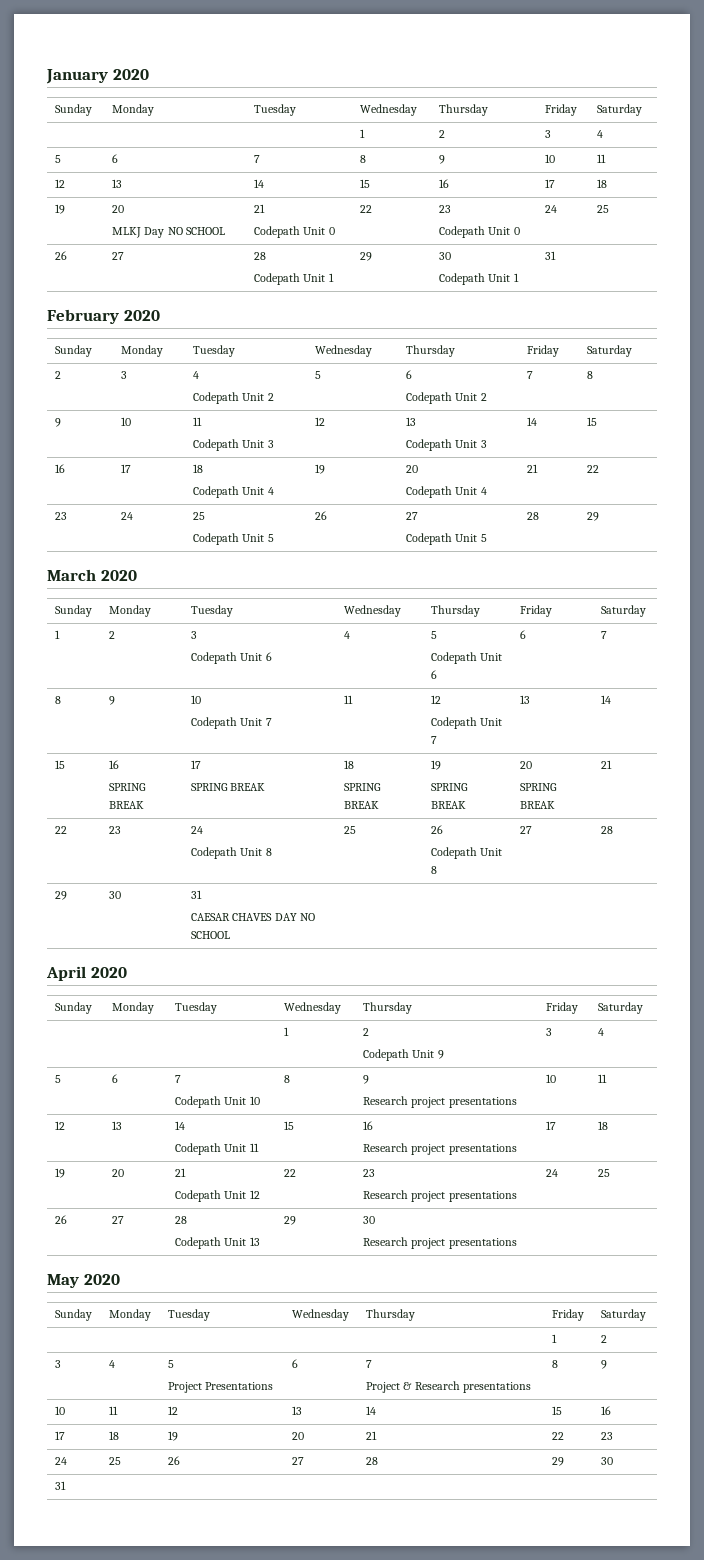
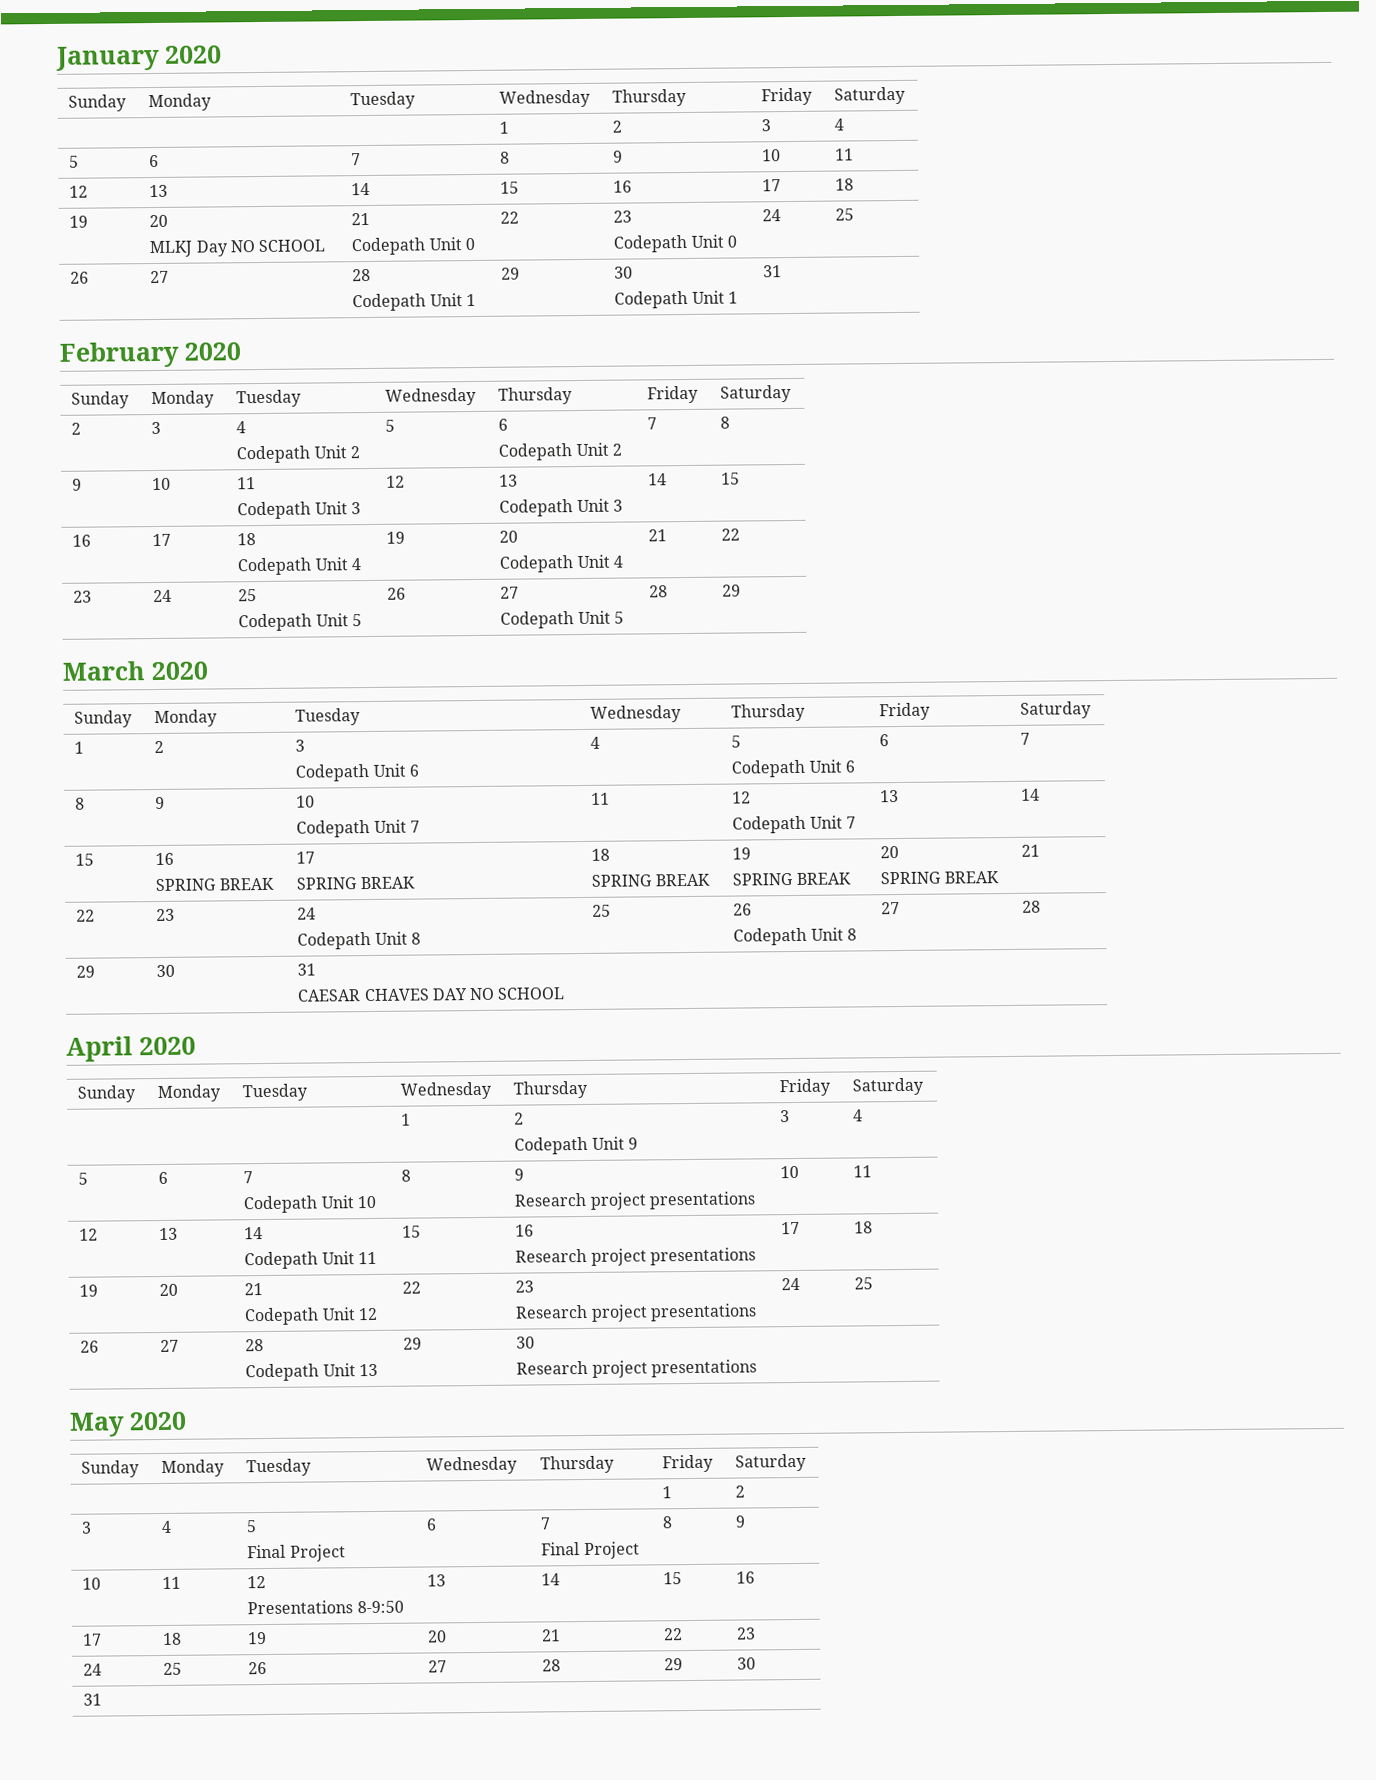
  3 | 4 | 5
- Project Presentations | 6 | 7
- Project & Research presentations | 8 | 9
+ Final Project | 6 | 7
+ Final Project | 8 | 9
- 10 | 11 | 12 | 13 | 14 | 15 | 16
+ 10 | 11 | 12
+ Presentations 8-9:50 | 13 | 14 | 15 | 16

